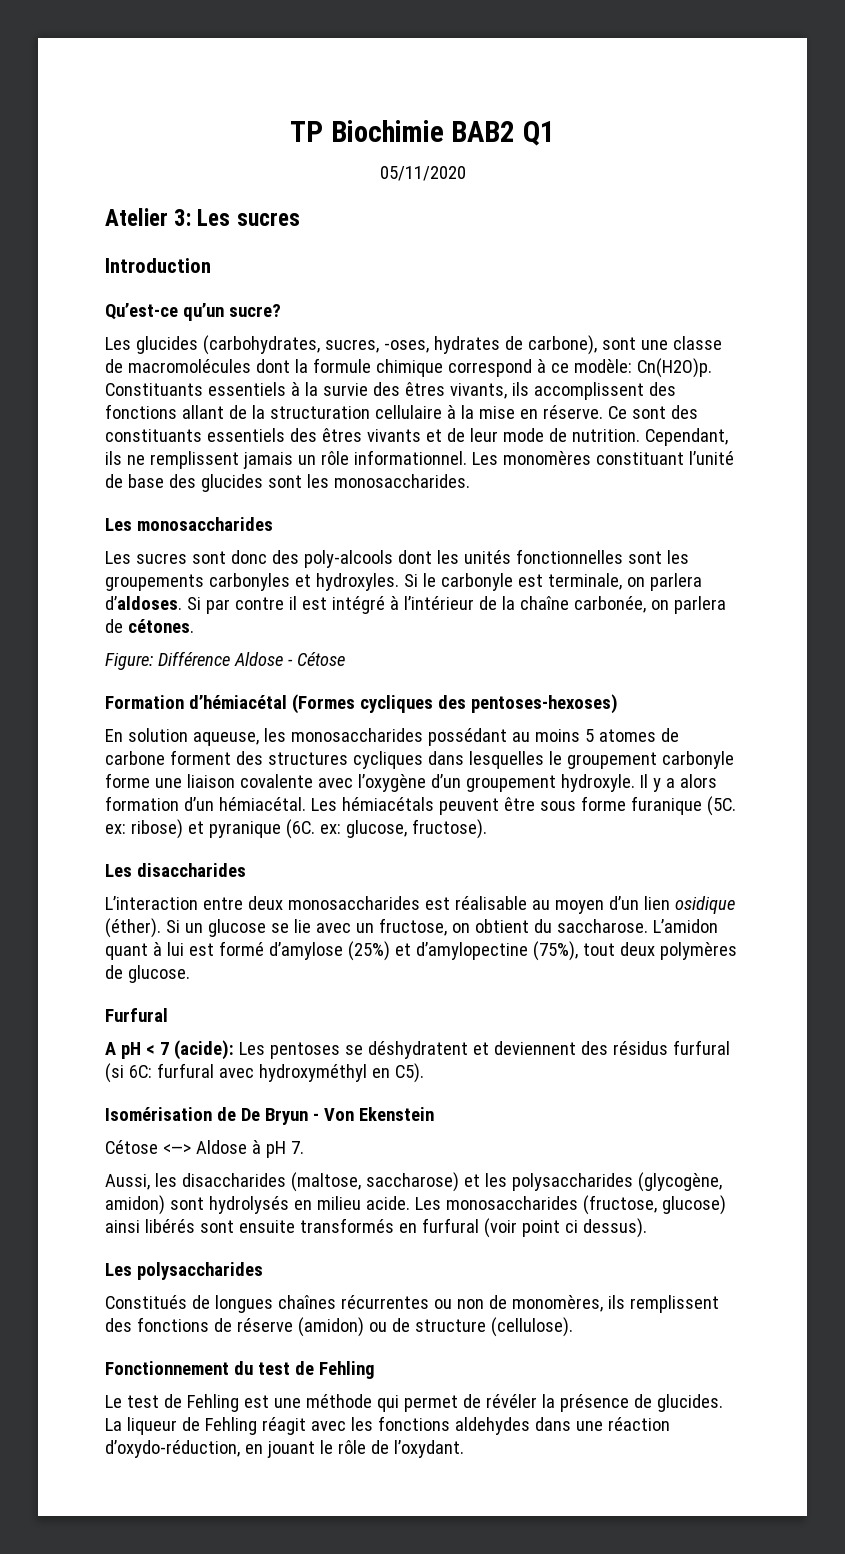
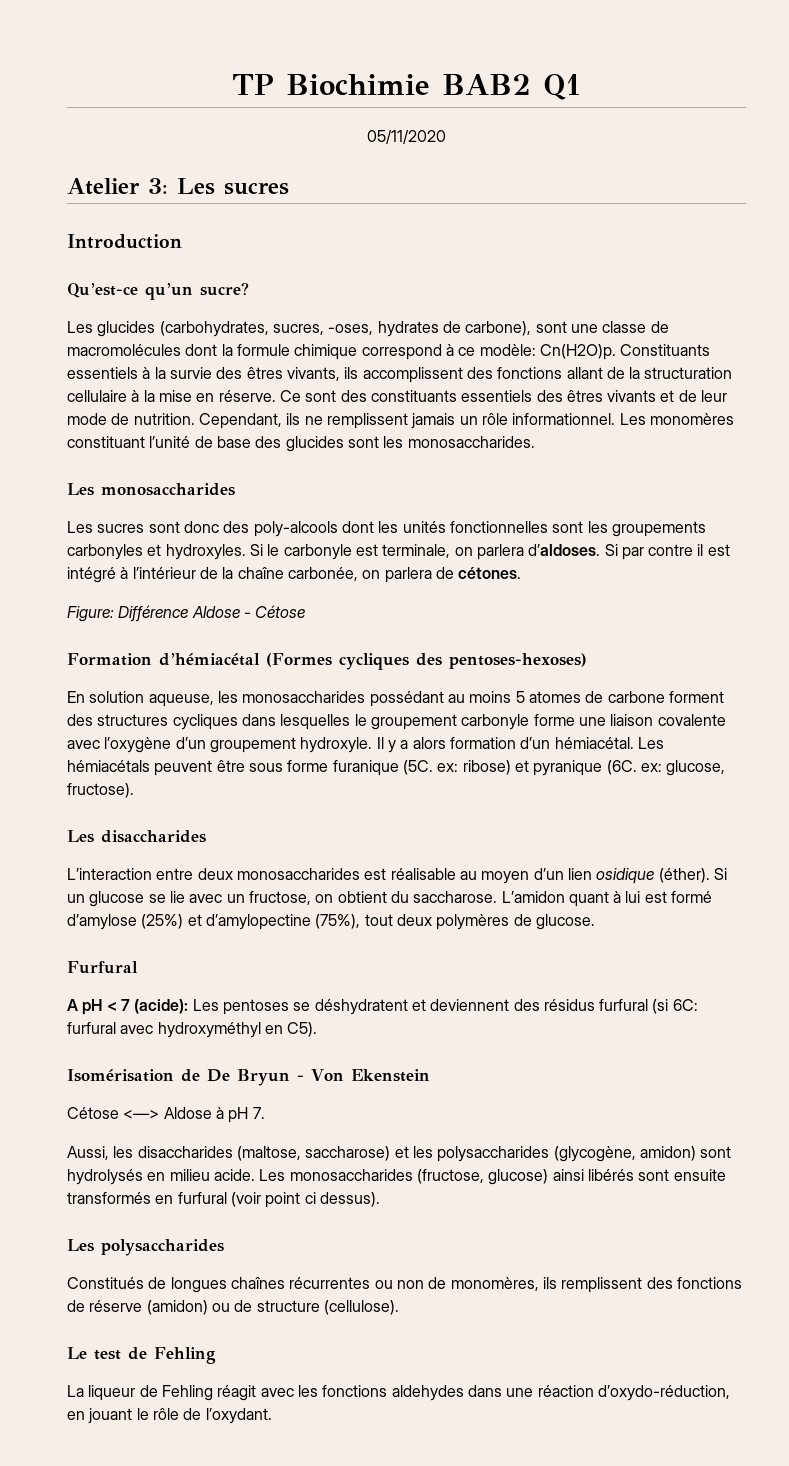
- Fonctionnement du test de Fehling
+ Le test de Fehling
- Le test de Fehling est une méthode qui permet de révéler la présence de glucides.

